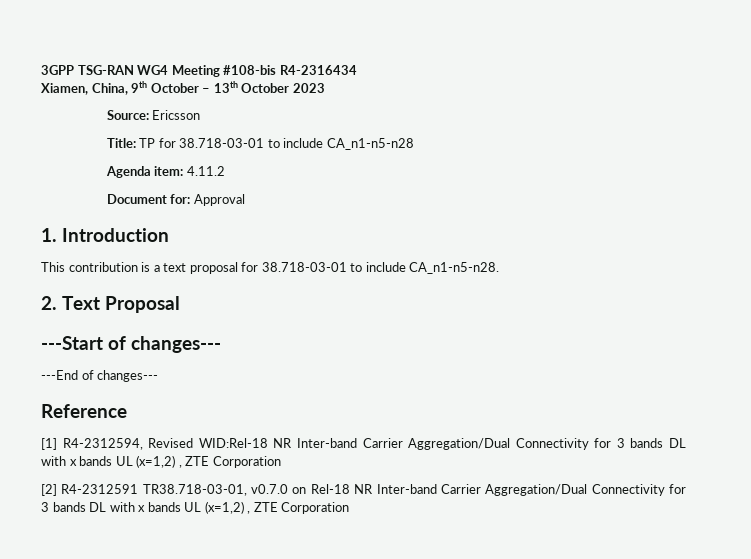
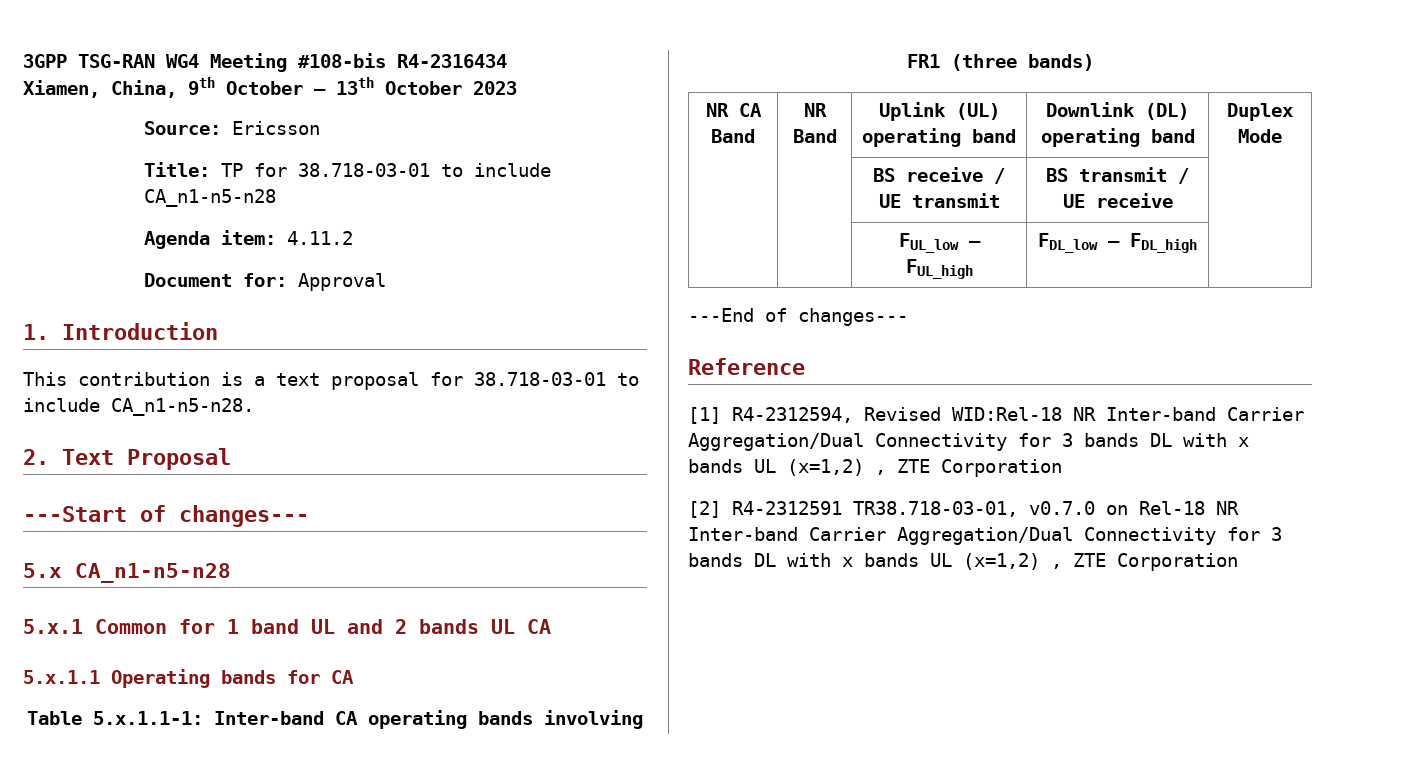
+ 5.x CA_n1-n5-n28
+ 5.x.1 Common for 1 band UL and 2 bands UL CA
+ 5.x.1.1 Operating bands for CA
+ Table 5.x.1.1-1: Inter-band CA operating bands involving FR1 (three bands)
+ NR CA Band | NR Band | Uplink (UL) operating band | Downlink (DL) operating band | Duplex Mode
+ | | BS receive / UE transmit | BS transmit / UE receive |
+ | | FUL_low – FUL_high | FDL_low – FDL_high |

